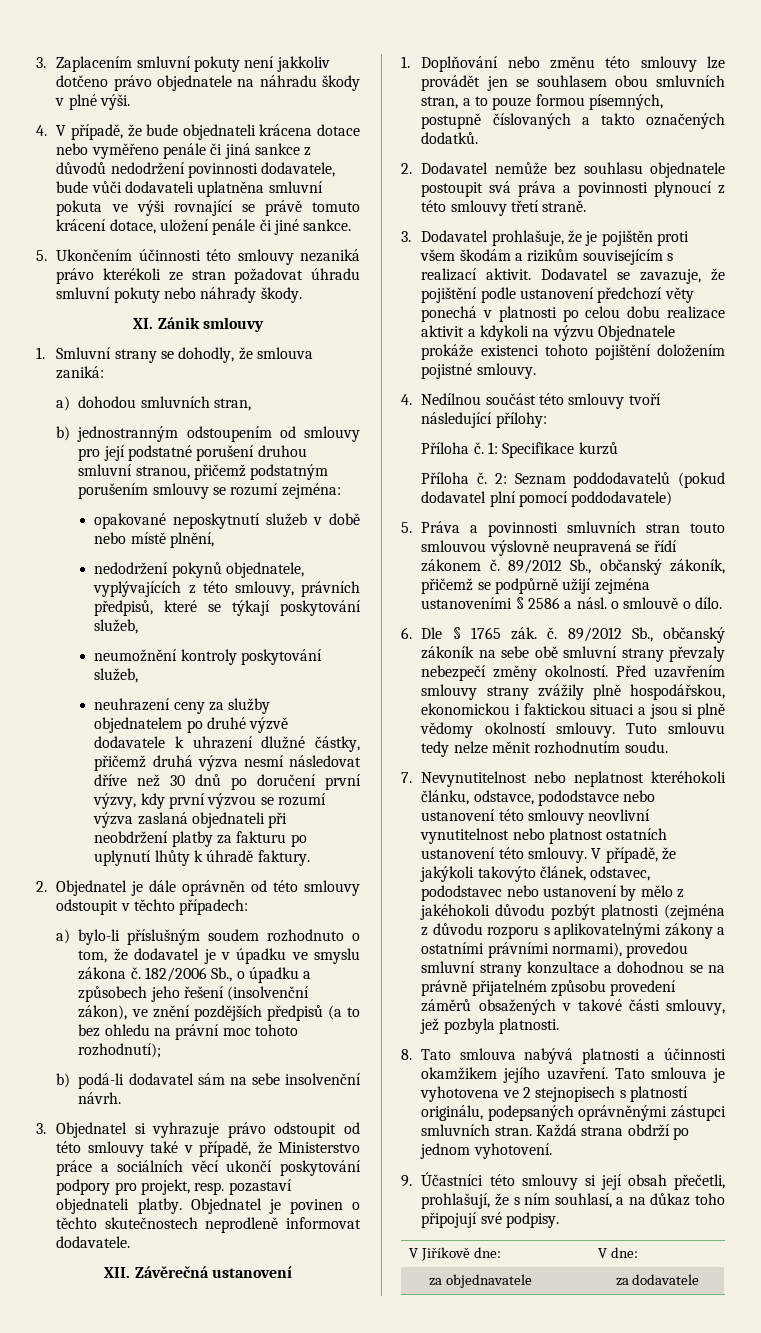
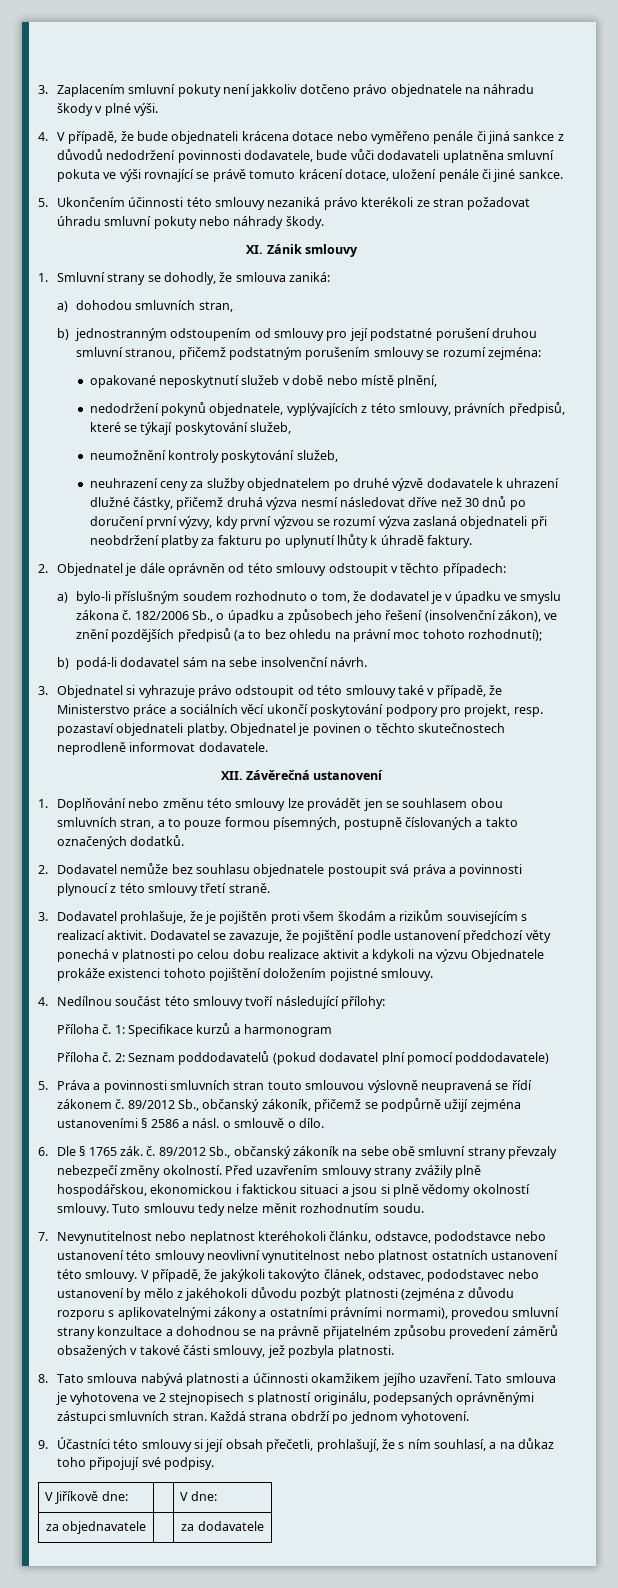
- 1: Specifikace kurzů
+ 1: Specifikace kurzů a harmonogram

